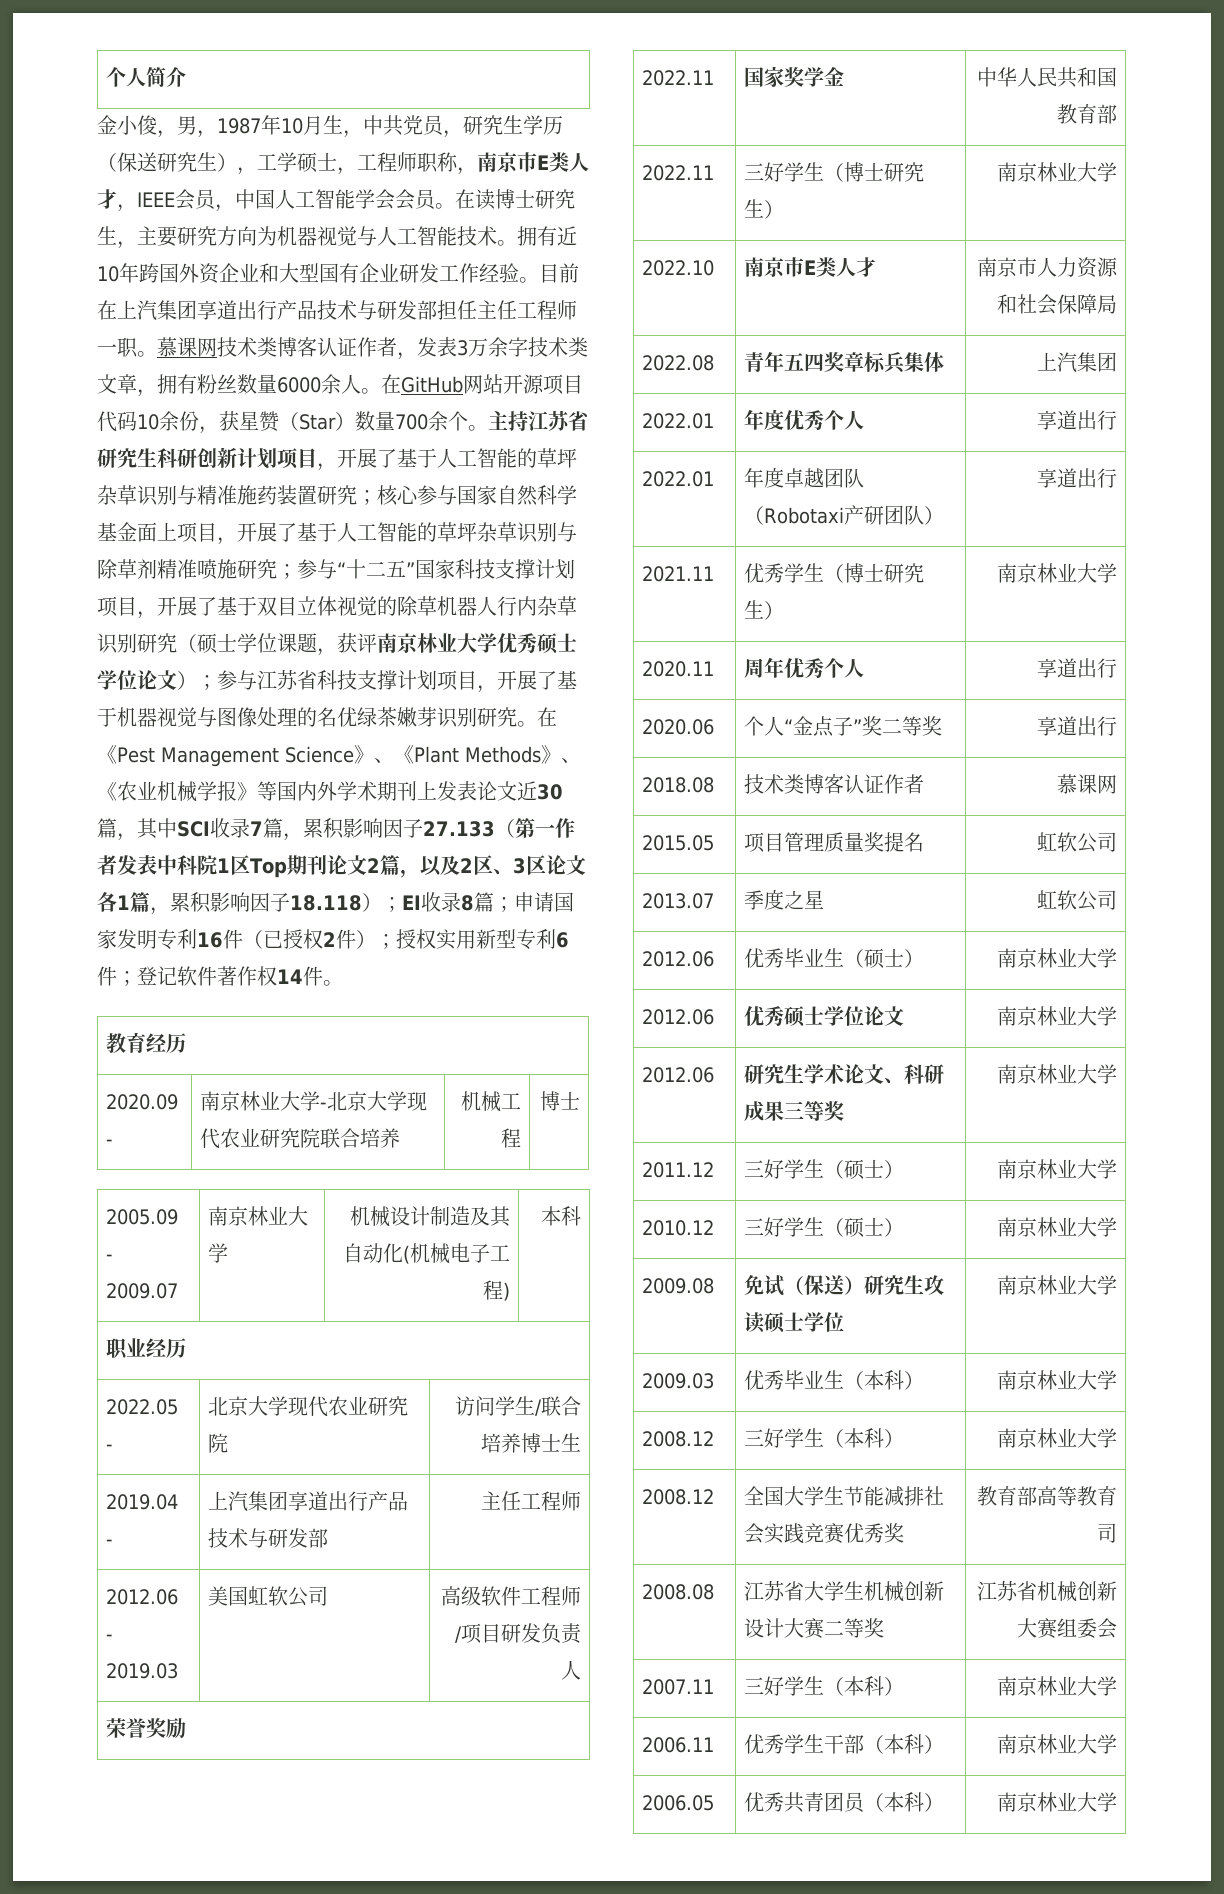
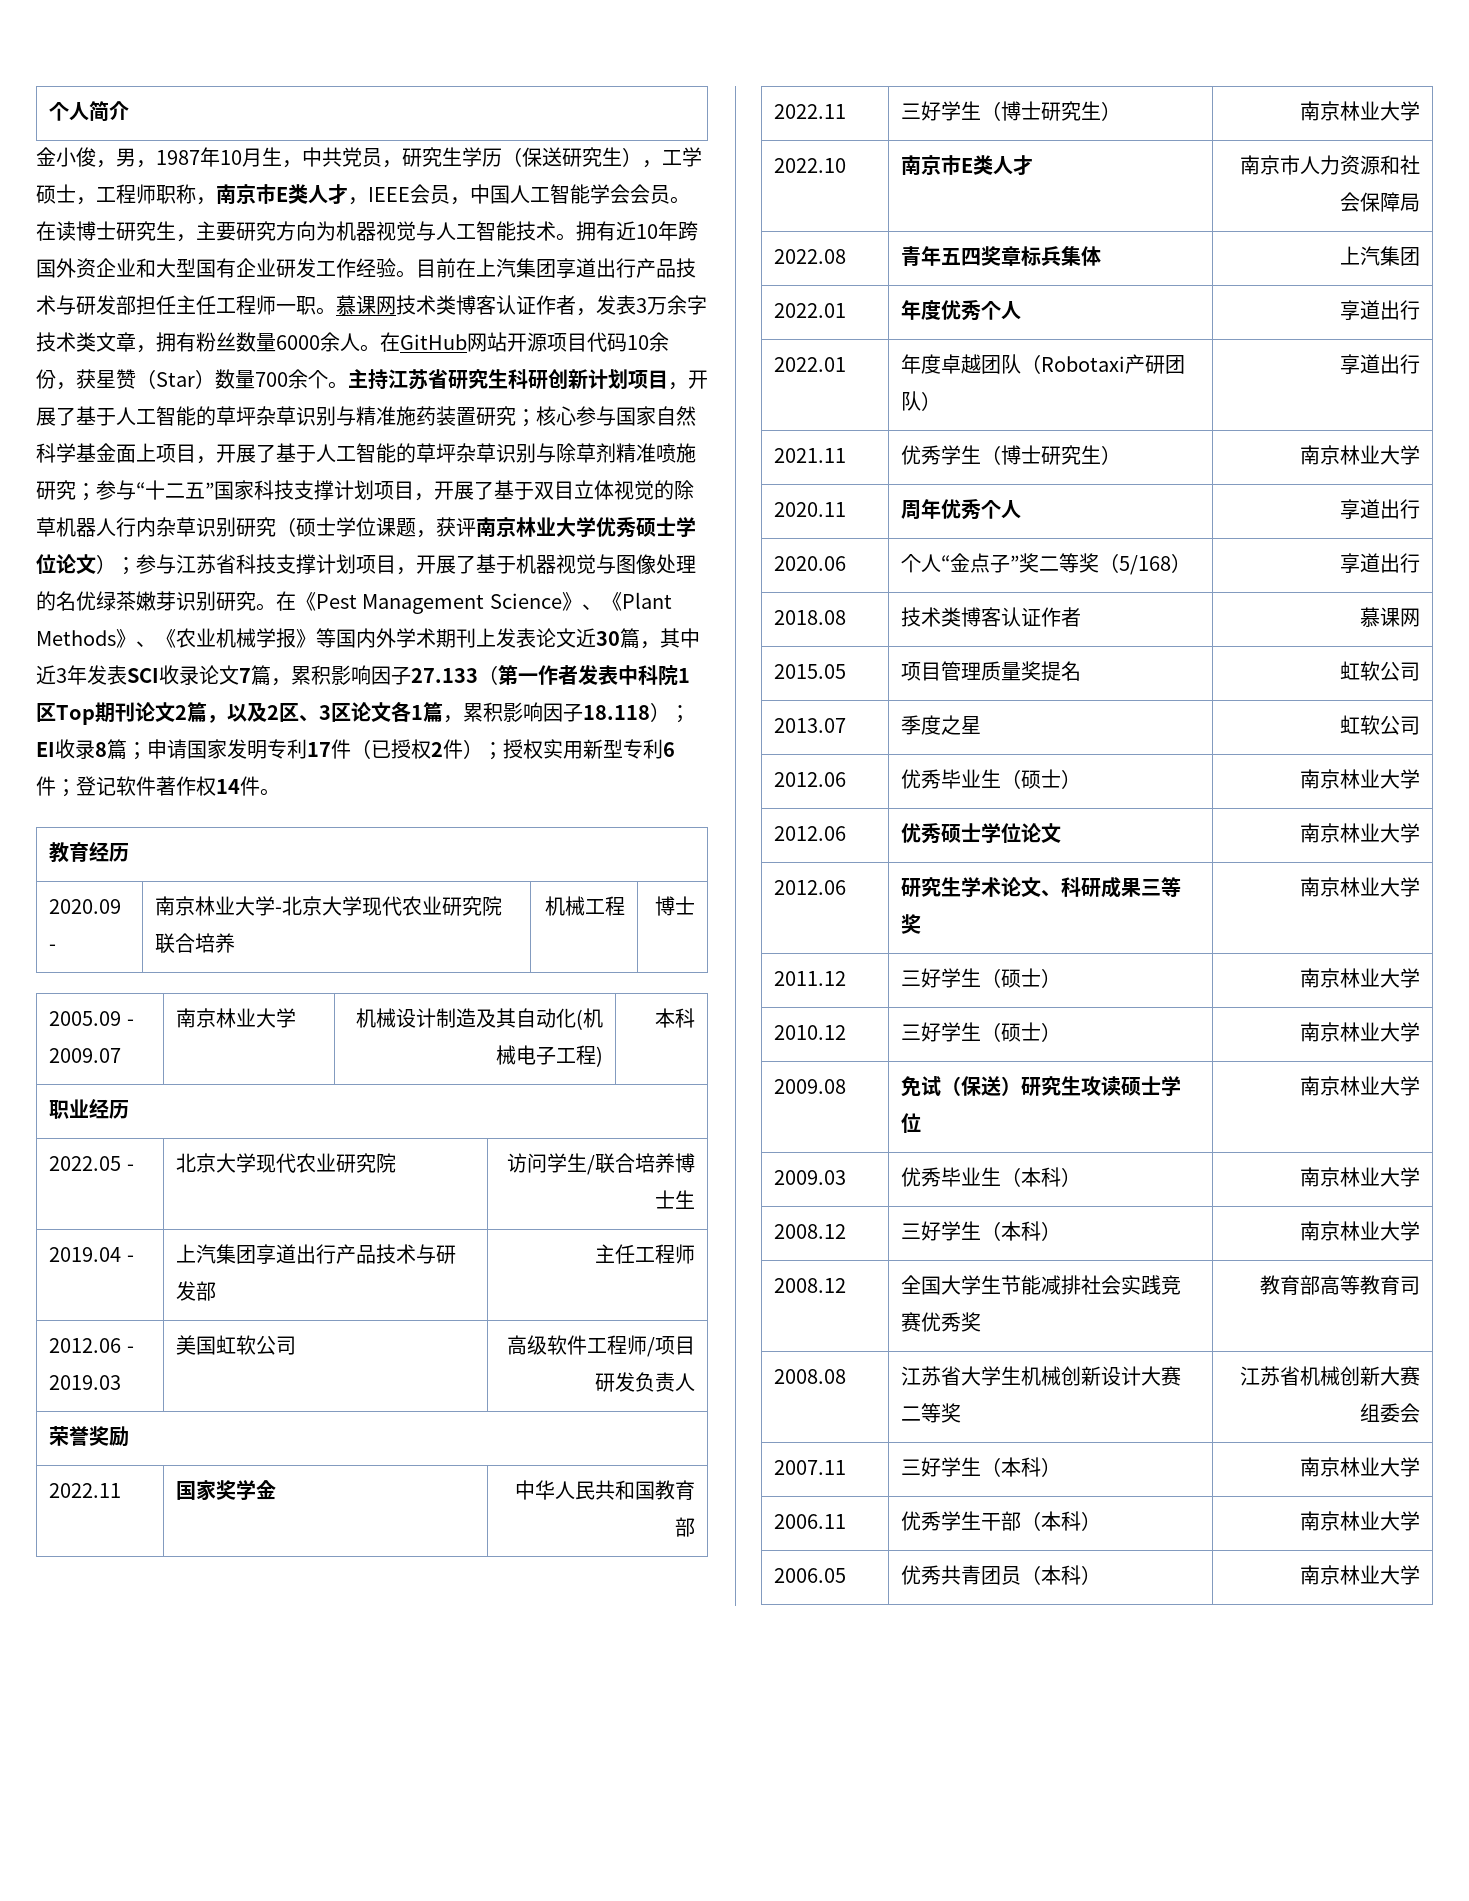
- 在《Pest Management Science》、《Plant Methods》、《农业机械学报》等国内外学术期刊上发表论文近30篇，其中SCI收录7篇，累积影响因子27.133（第一作者发表中科院1区Top期刊论文2篇，以及2区、3区论文各1篇，累积影响因子18.118）；
+ 在《Pest Management Science》、《Plant Methods》、《农业机械学报》等国内外学术期刊上发表论文近30篇，其中近3年发表SCI收录论文7篇，累积影响因子27.133（第一作者发表中科院1区Top期刊论文2篇，以及2区、3区论文各1篇，累积影响因子18.118）；
- 申请国家发明专利16件（已授权2件）；
+ 申请国家发明专利17件（已授权2件）；
- 2020.06 | 个人“金点子”奖二等奖 | 享道出行
+ 2020.06 | 个人“金点子”奖二等奖（5/168） | 享道出行

